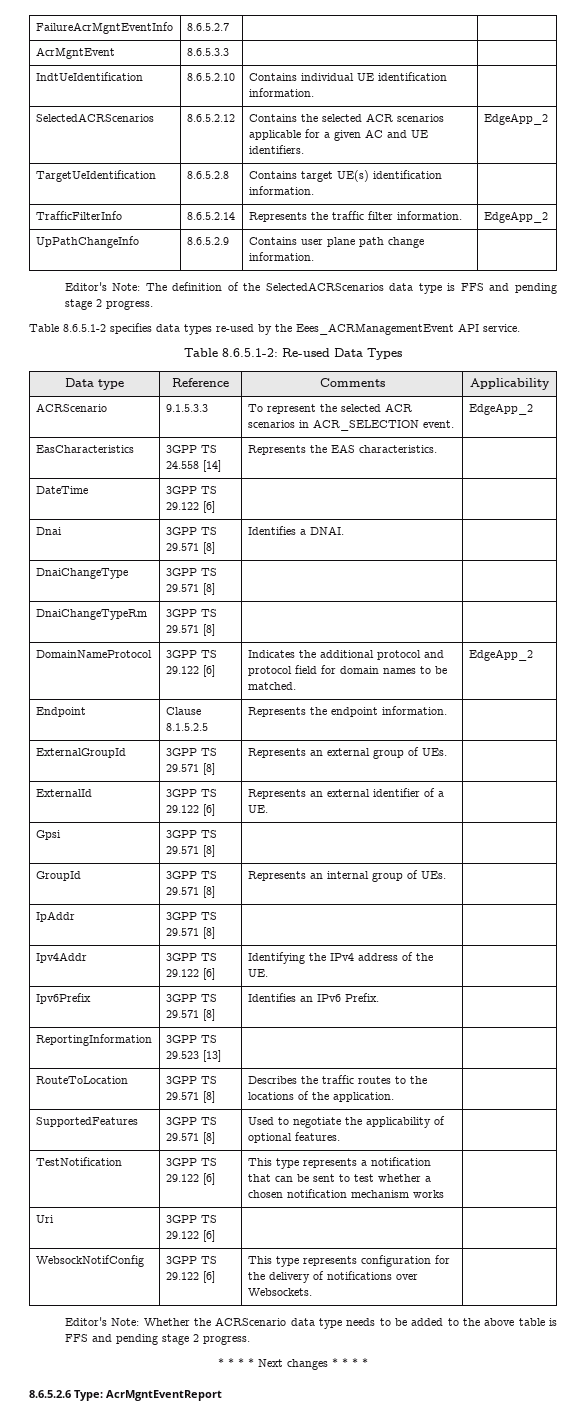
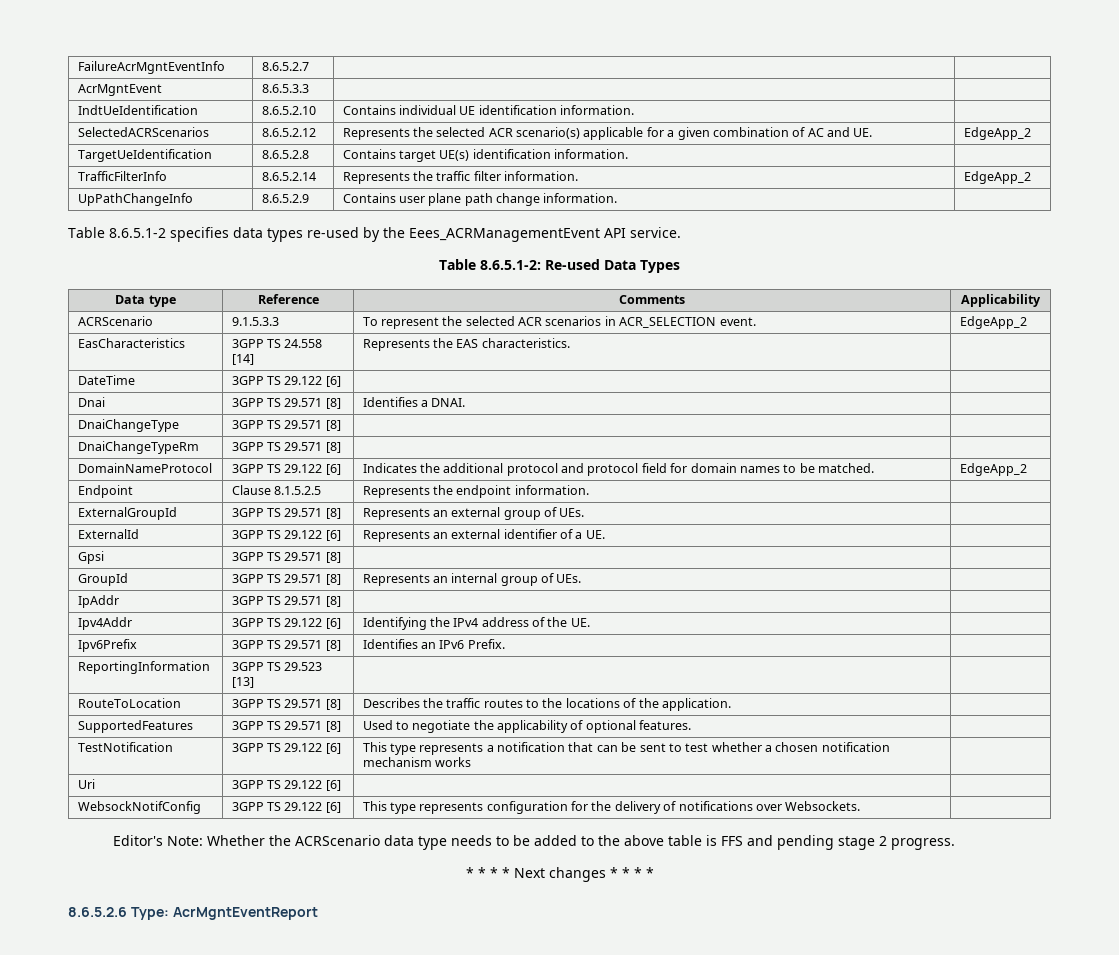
- SelectedACRScenarios | 8.6.5.2.12 | Contains the selected ACR scenarios applicable for a given AC and UE identifiers. | EdgeApp_2
+ SelectedACRScenarios | 8.6.5.2.12 | Represents the selected ACR scenario(s) applicable for a given combination of AC and UE. | EdgeApp_2
- Editor's Note: The definition of the SelectedACRScenarios data type is FFS and pending stage 2 progress.

